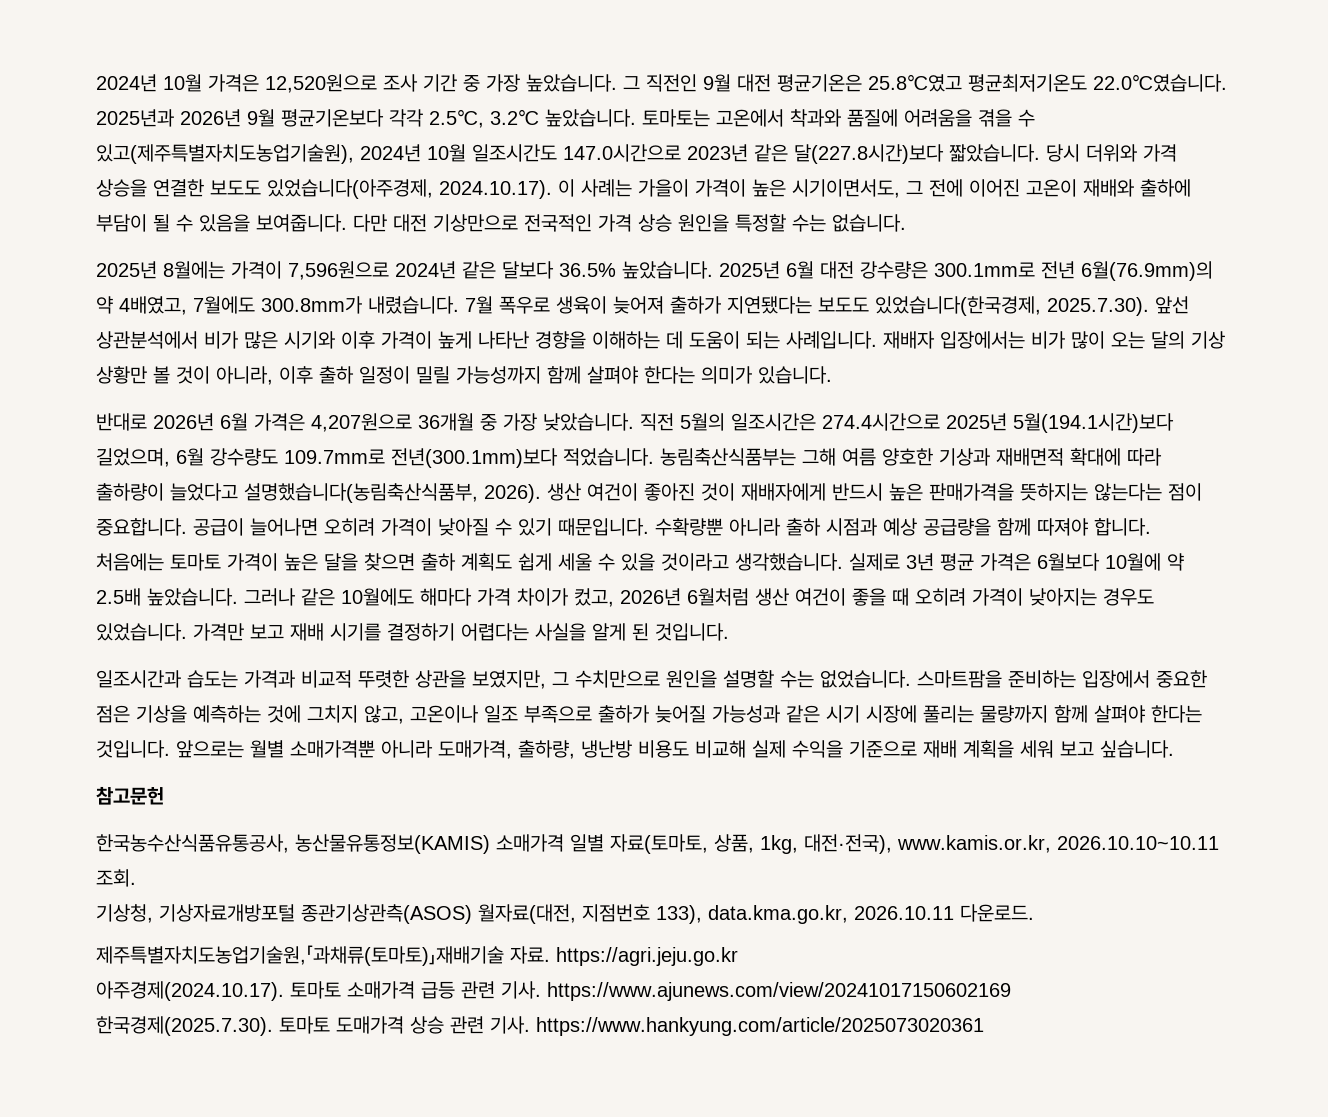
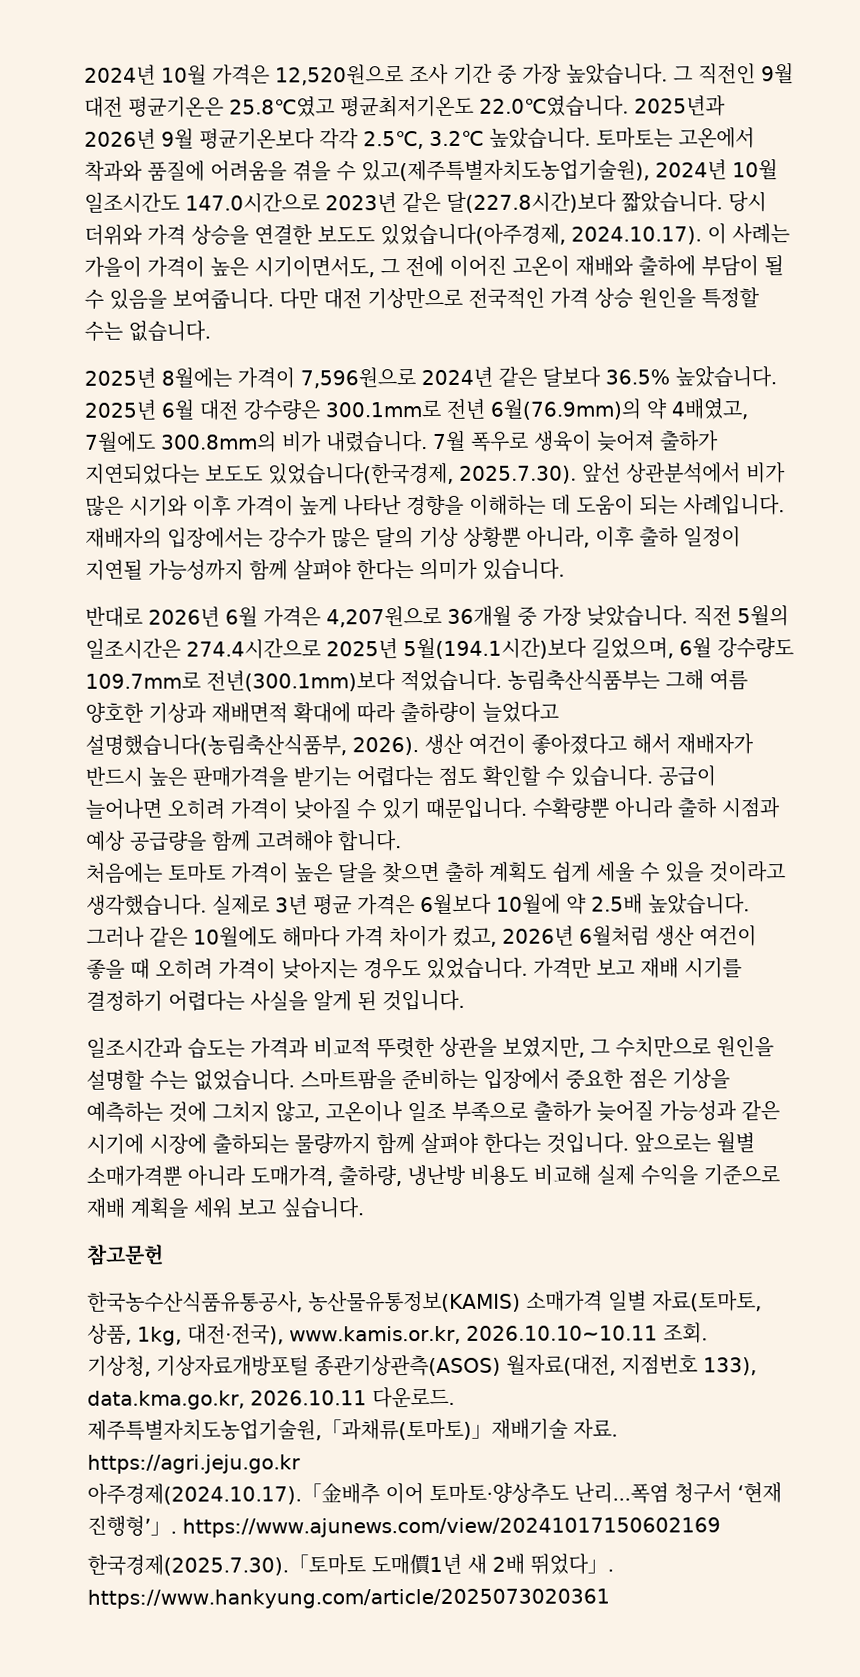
- 2025년 6월 대전 강수량은 300.1mm로 전년 6월(76.9mm)의 약 4배였고, 7월에도 300.8mm가 내렸습니다.
+ 2025년 6월 대전 강수량은 300.1mm로 전년 6월(76.9mm)의 약 4배였고, 7월에도 300.8mm의 비가 내렸습니다.
- 7월 폭우로 생육이 늦어져 출하가 지연됐다는 보도도 있었습니다(한국경제, 2025.7.30). 앞선 상관분석에서 비가 많은 시기와 이후 가격이 높게 나타난 경향을 이해하는 데 도움이 되는 사례입니다.
+ 7월 폭우로 생육이 늦어져 출하가 지연되었다는 보도도 있었습니다(한국경제, 2025.7.30). 앞선 상관분석에서 비가 많은 시기와 이후 가격이 높게 나타난 경향을 이해하는 데 도움이 되는 사례입니다.
- 재배자 입장에서는 비가 많이 오는 달의 기상 상황만 볼 것이 아니라, 이후 출하 일정이 밀릴 가능성까지 함께 살펴야 한다는 의미가 있습니다.
+ 재배자의 입장에서는 강수가 많은 달의 기상 상황뿐 아니라, 이후 출하 일정이 지연될 가능성까지 함께 살펴야 한다는 의미가 있습니다.
- 생산 여건이 좋아진 것이 재배자에게 반드시 높은 판매가격을 뜻하지는 않는다는 점이 중요합니다.
+ 생산 여건이 좋아졌다고 해서 재배자가 반드시 높은 판매가격을 받기는 어렵다는 점도 확인할 수 있습니다.
- 수확량뿐 아니라 출하 시점과 예상 공급량을 함께 따져야 합니다.
+ 수확량뿐 아니라 출하 시점과 예상 공급량을 함께 고려해야 합니다.
- 스마트팜을 준비하는 입장에서 중요한 점은 기상을 예측하는 것에 그치지 않고, 고온이나 일조 부족으로 출하가 늦어질 가능성과 같은 시기 시장에 풀리는 물량까지 함께 살펴야 한다는 것입니다.
+ 스마트팜을 준비하는 입장에서 중요한 점은 기상을 예측하는 것에 그치지 않고, 고온이나 일조 부족으로 출하가 늦어질 가능성과 같은 시기에 시장에 출하되는 물량까지 함께 살펴야 한다는 것입니다.
- 아주경제(2024.10.17). 토마토 소매가격 급등 관련 기사. https://www.ajunews.com/view/20241017150602169
- 한국경제(2025.7.30). 토마토 도매가격 상승 관련 기사. https://www.hankyung.com/article/2025073020361
+ 아주경제(2024.10.17).「金배추 이어 토마토·양상추도 난리...폭염 청구서 ‘현재 진행형’」. https://www.ajunews.com/view/20241017150602169
+ 한국경제(2025.7.30).「토마토 도매價1년 새 2배 뛰었다」. https://www.hankyung.com/article/2025073020361

